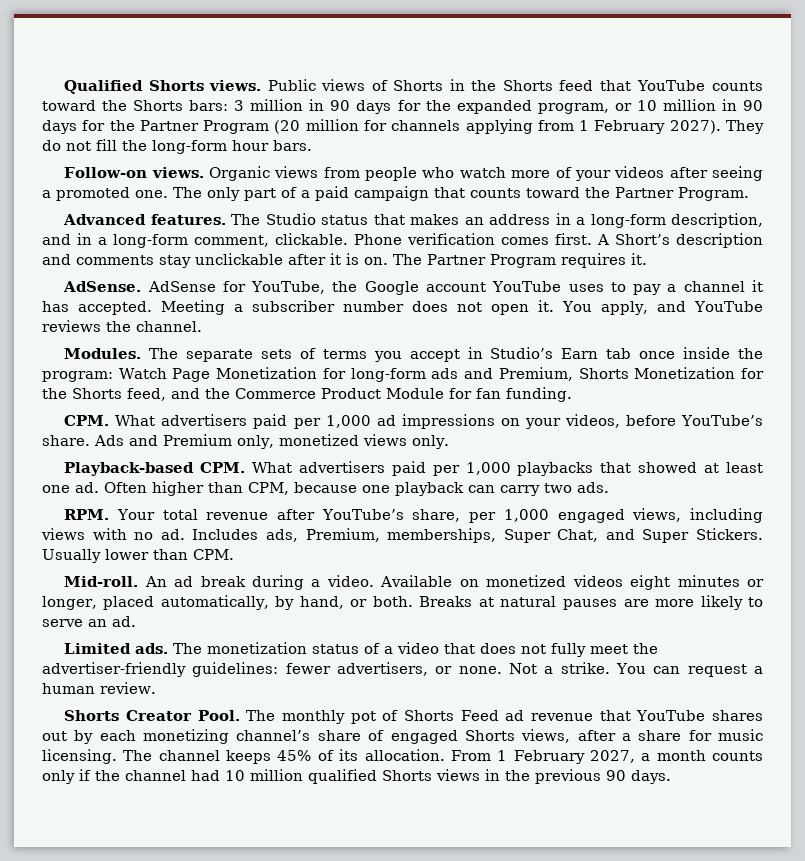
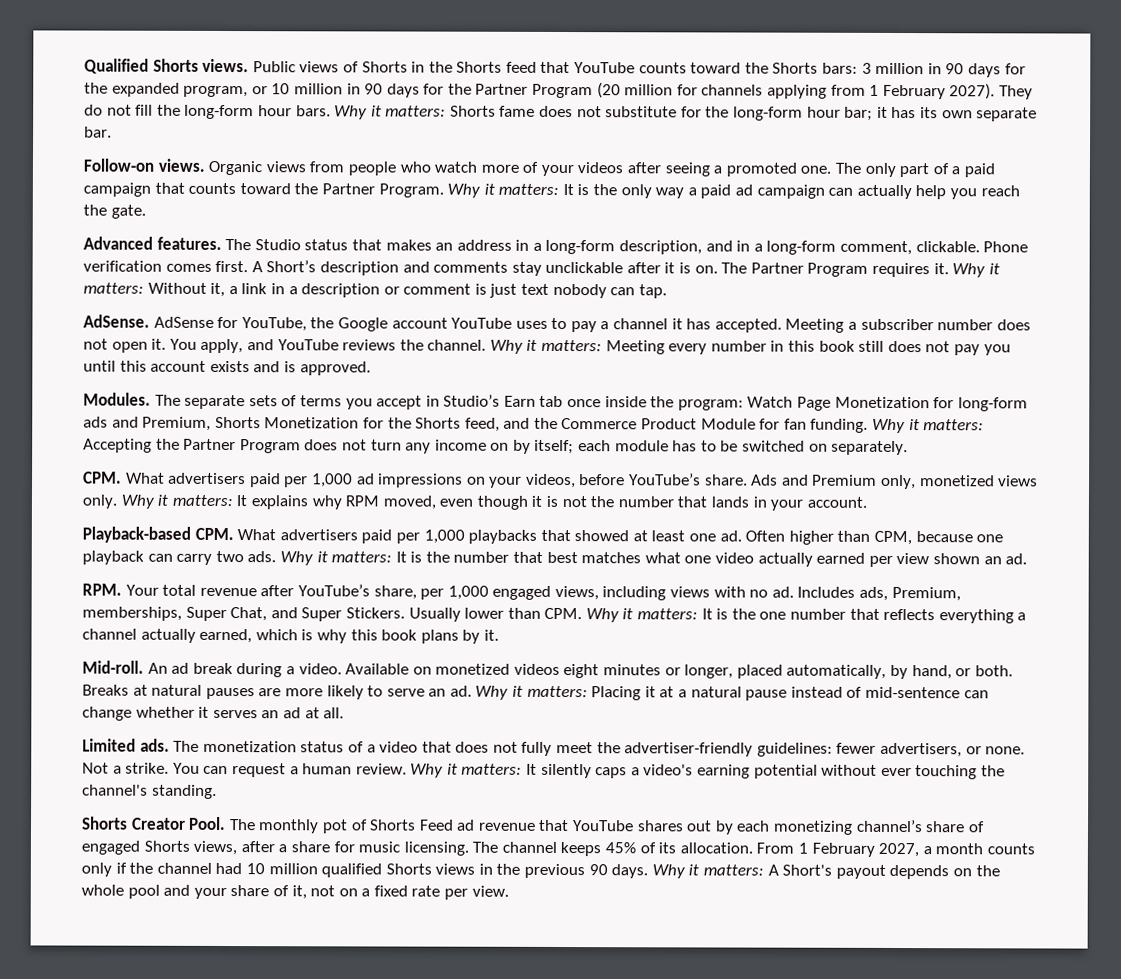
+ Why it matters: Shorts fame does not substitute for the long-form hour bar; it has its own separate bar.
+ Why it matters: It is the only way a paid ad campaign can actually help you reach the gate.
+ Why it matters: Without it, a link in a description or comment is just text nobody can tap.
+ Why it matters: Meeting every number in this book still does not pay you until this account exists and is approved.
+ Why it matters: Accepting the Partner Program does not turn any income on by itself; each module has to be switched on separately.
+ Why it matters: It explains why RPM moved, even though it is not the number that lands in your account.
+ Why it matters: It is the number that best matches what one video actually earned per view shown an ad.
- Usually lower than CPM.
+ Usually lower than CPM. Why it matters: It is the one number that reflects everything a channel actually earned, which is why this book plans by it.
+ Why it matters: Placing it at a natural pause instead of mid-sentence can change whether it serves an ad at all.
+ Why it matters: It silently caps a video's earning potential without ever touching the channel's standing.
+ Why it matters: A Short's payout depends on the whole pool and your share of it, not on a fixed rate per view.

